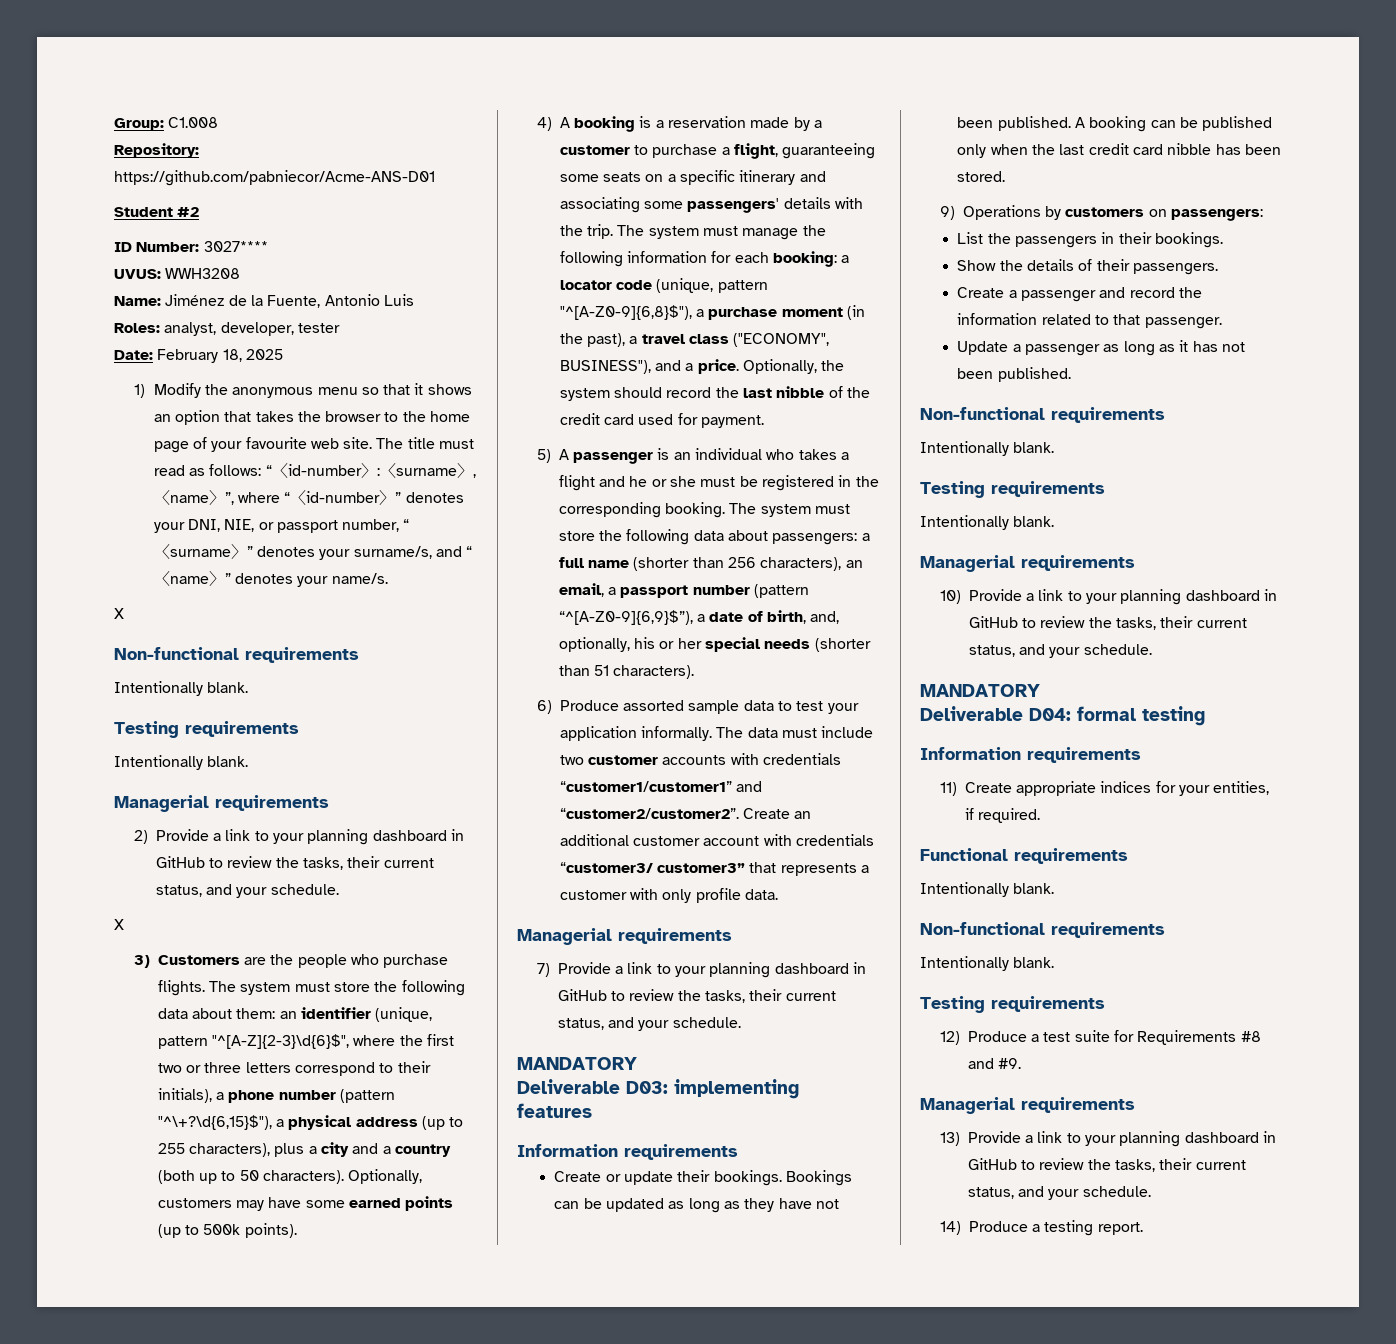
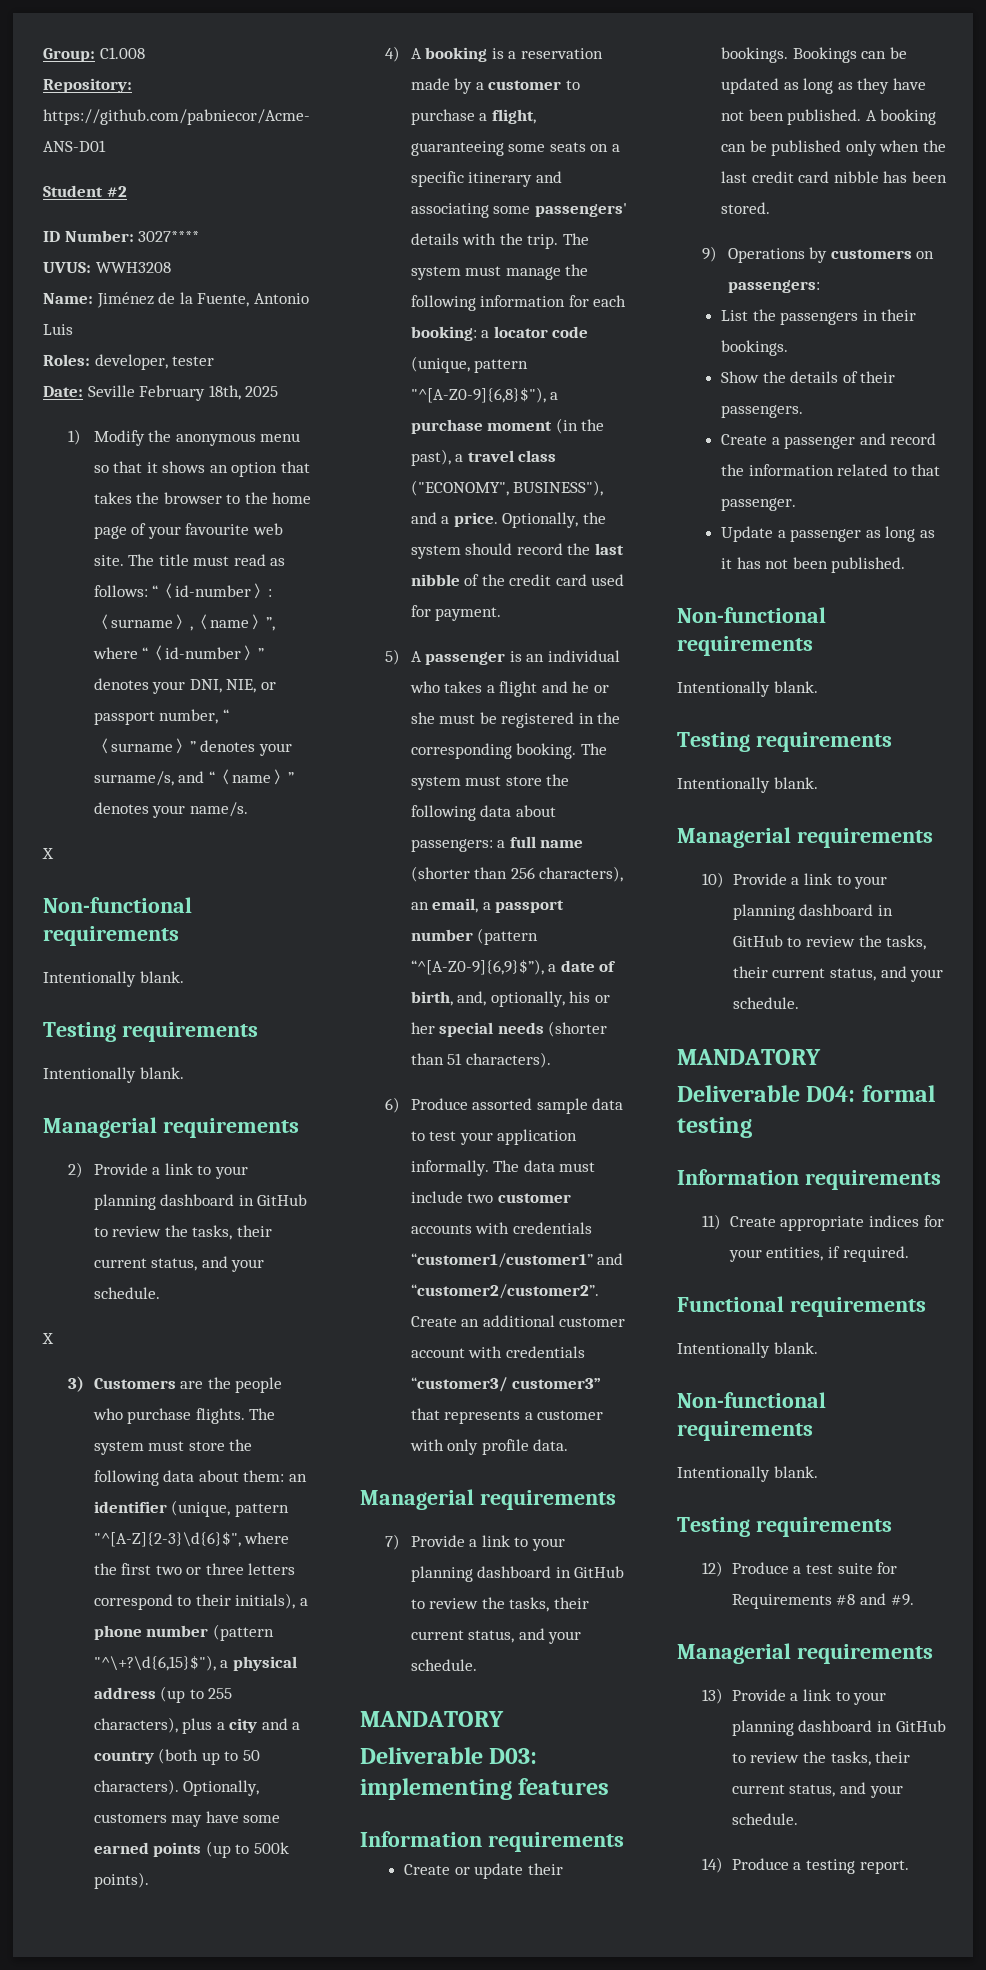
- Roles: analyst, developer, tester
+ Roles: developer, tester
- Date: February 18, 2025
+ Date: Seville February 18th, 2025

